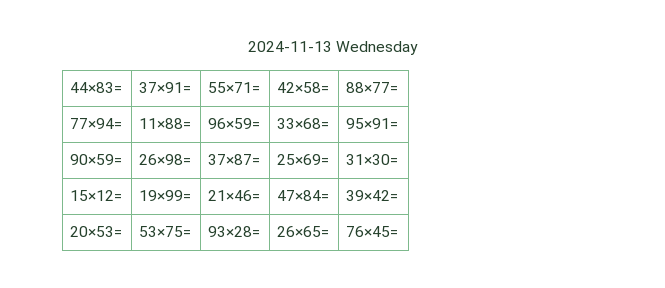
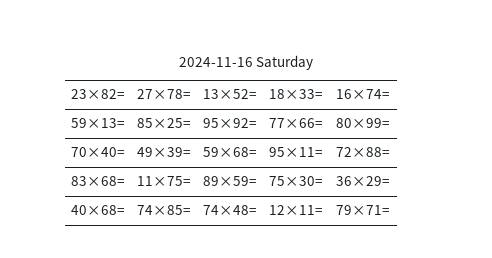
- 2024-11-13 Wednesday
- 44×83= | 37×91= | 55×71= | 42×58= | 88×77=
- 77×94= | 11×88= | 96×59= | 33×68= | 95×91=
- 90×59= | 26×98= | 37×87= | 25×69= | 31×30=
- 15×12= | 19×99= | 21×46= | 47×84= | 39×42=
- 20×53= | 53×75= | 93×28= | 26×65= | 76×45=
+ 2024-11-16 Saturday
+ 23×82= | 27×78= | 13×52= | 18×33= | 16×74=
+ 59×13= | 85×25= | 95×92= | 77×66= | 80×99=
+ 70×40= | 49×39= | 59×68= | 95×11= | 72×88=
+ 83×68= | 11×75= | 89×59= | 75×30= | 36×29=
+ 40×68= | 74×85= | 74×48= | 12×11= | 79×71=

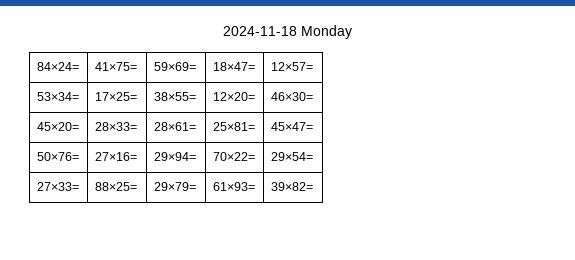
- 2024-11-16 Saturday
- 23×82= | 27×78= | 13×52= | 18×33= | 16×74=
- 59×13= | 85×25= | 95×92= | 77×66= | 80×99=
- 70×40= | 49×39= | 59×68= | 95×11= | 72×88=
- 83×68= | 11×75= | 89×59= | 75×30= | 36×29=
- 40×68= | 74×85= | 74×48= | 12×11= | 79×71=
+ 2024-11-18 Monday
+ 84×24= | 41×75= | 59×69= | 18×47= | 12×57=
+ 53×34= | 17×25= | 38×55= | 12×20= | 46×30=
+ 45×20= | 28×33= | 28×61= | 25×81= | 45×47=
+ 50×76= | 27×16= | 29×94= | 70×22= | 29×54=
+ 27×33= | 88×25= | 29×79= | 61×93= | 39×82=

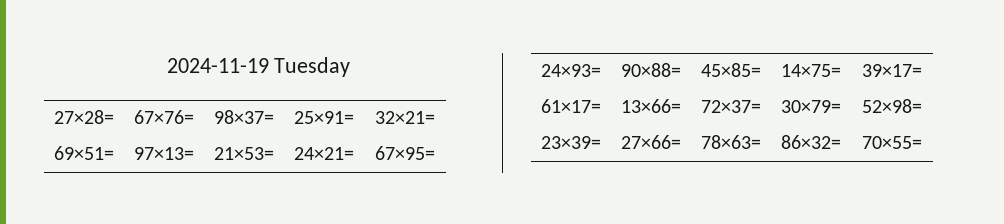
- 2024-11-18 Monday
- 84×24= | 41×75= | 59×69= | 18×47= | 12×57=
- 53×34= | 17×25= | 38×55= | 12×20= | 46×30=
- 45×20= | 28×33= | 28×61= | 25×81= | 45×47=
- 50×76= | 27×16= | 29×94= | 70×22= | 29×54=
- 27×33= | 88×25= | 29×79= | 61×93= | 39×82=
+ 2024-11-19 Tuesday
+ 27×28= | 67×76= | 98×37= | 25×91= | 32×21=
+ 69×51= | 97×13= | 21×53= | 24×21= | 67×95=
+ 24×93= | 90×88= | 45×85= | 14×75= | 39×17=
+ 61×17= | 13×66= | 72×37= | 30×79= | 52×98=
+ 23×39= | 27×66= | 78×63= | 86×32= | 70×55=

